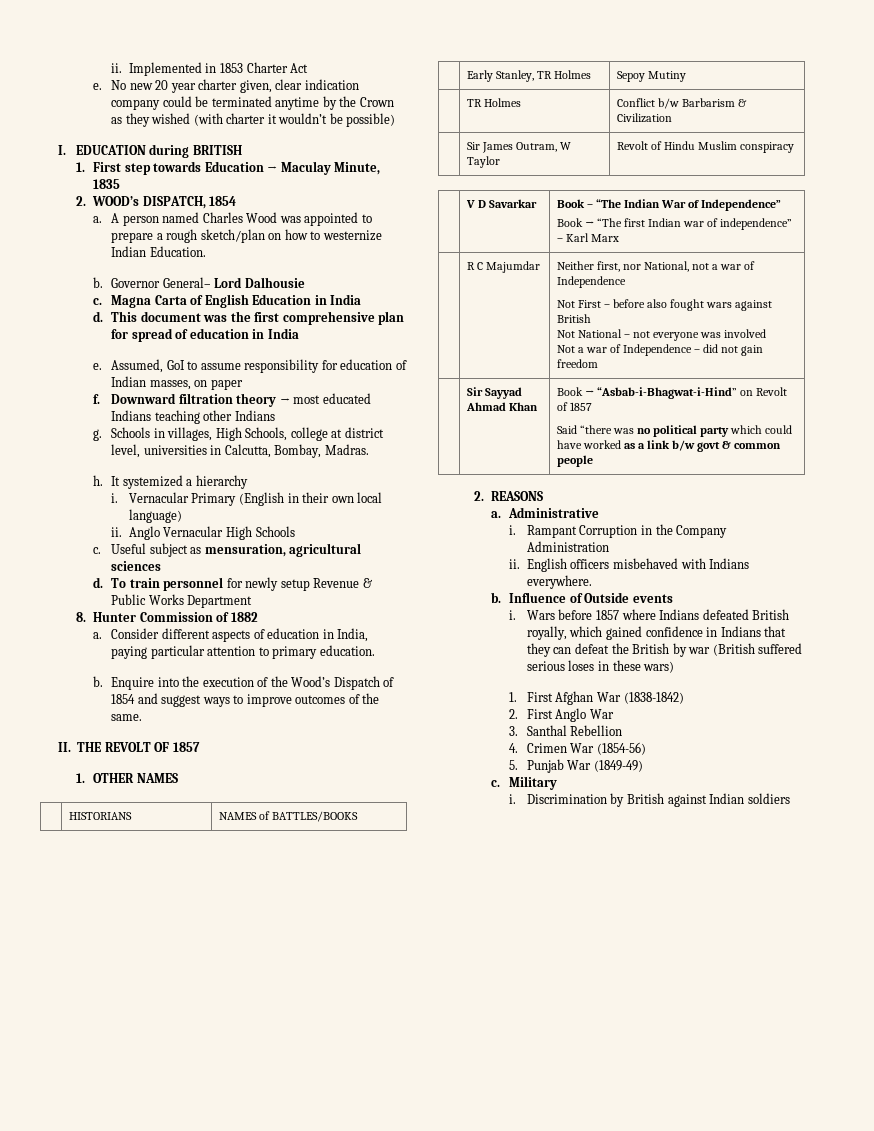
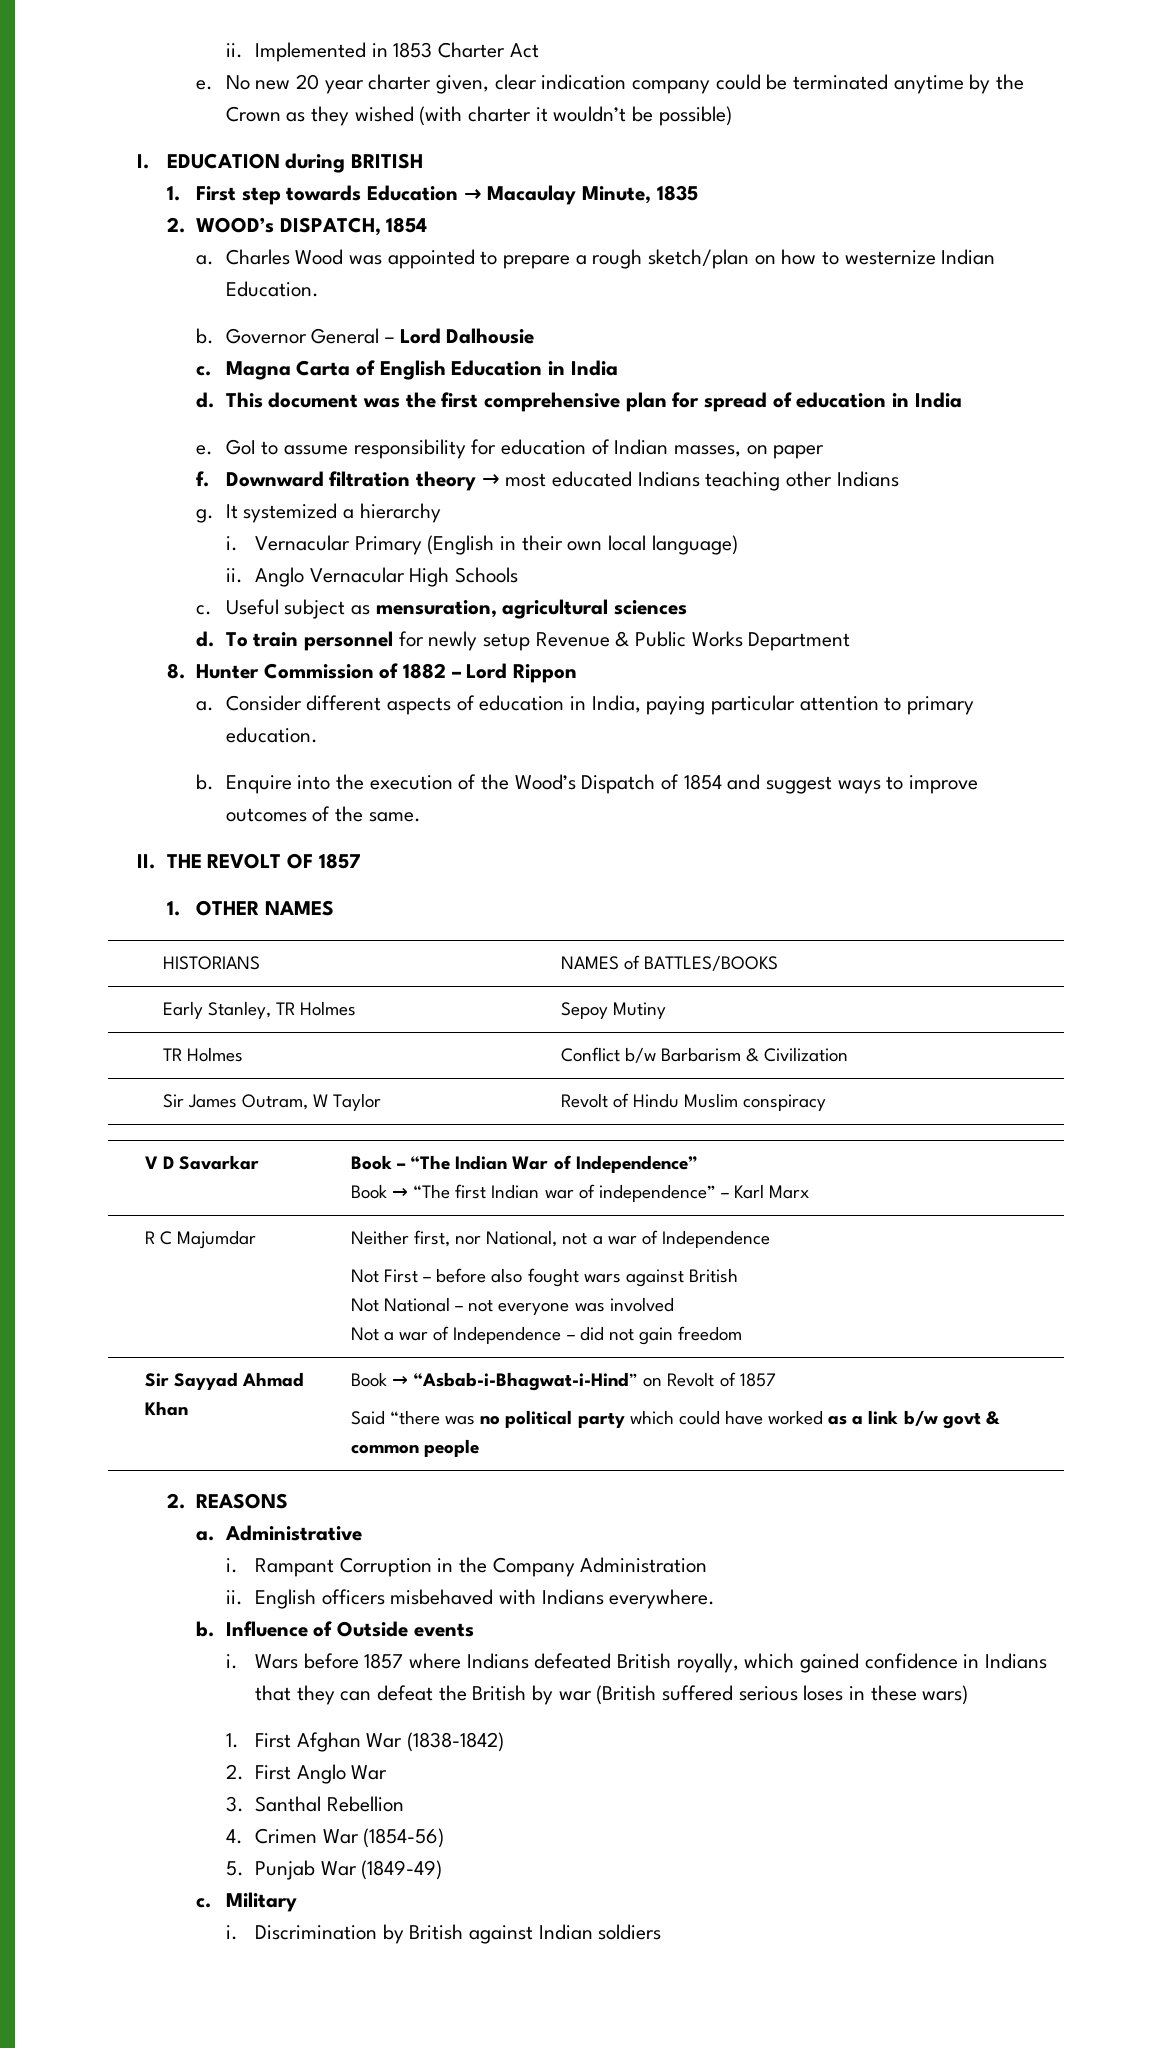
- 1. First step towards Education → Maculay Minute, 1835
+ 1. First step towards Education → Macaulay Minute, 1835
- A person named Charles Wood was appointed to prepare a rough sketch/plan on how to westernize Indian Education.
+ Charles Wood was appointed to prepare a rough sketch/plan on how to westernize Indian Education.
- Governor General– Lord Dalhousie
+ Governor General – Lord Dalhousie
- Assumed, GoI to assume responsibility for education of Indian masses, on paper
+ GoI to assume responsibility for education of Indian masses, on paper
- Schools in villages, High Schools, college at district level, universities in Calcutta, Bombay, Madras.
- h.
- 8. Hunter Commission of 1882
+ 8. Hunter Commission of 1882 – Lord Rippon

